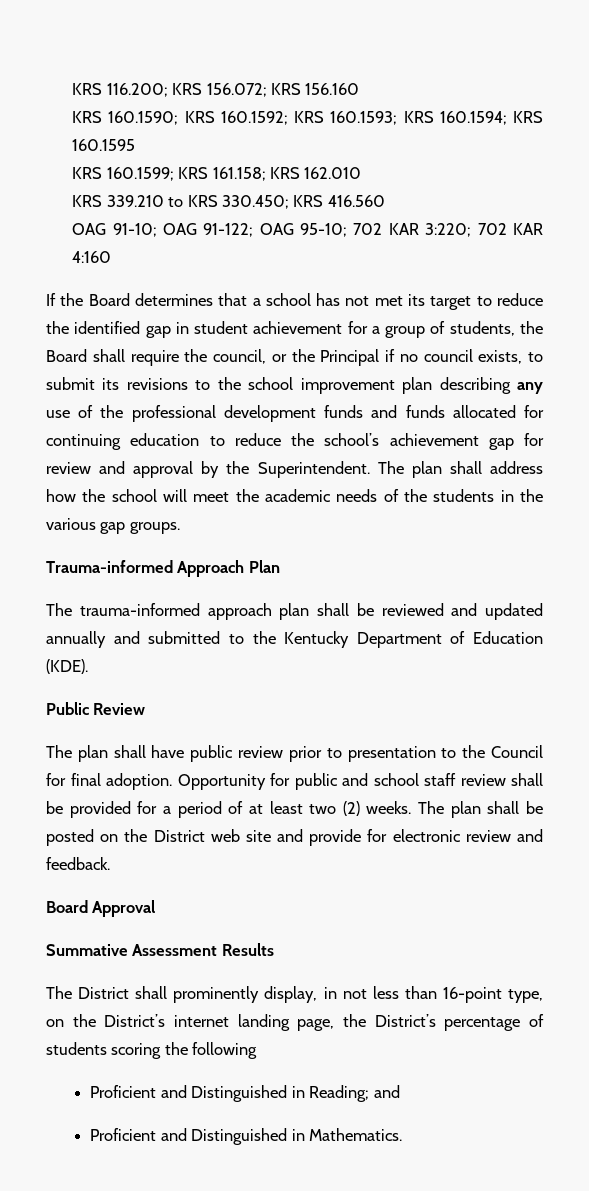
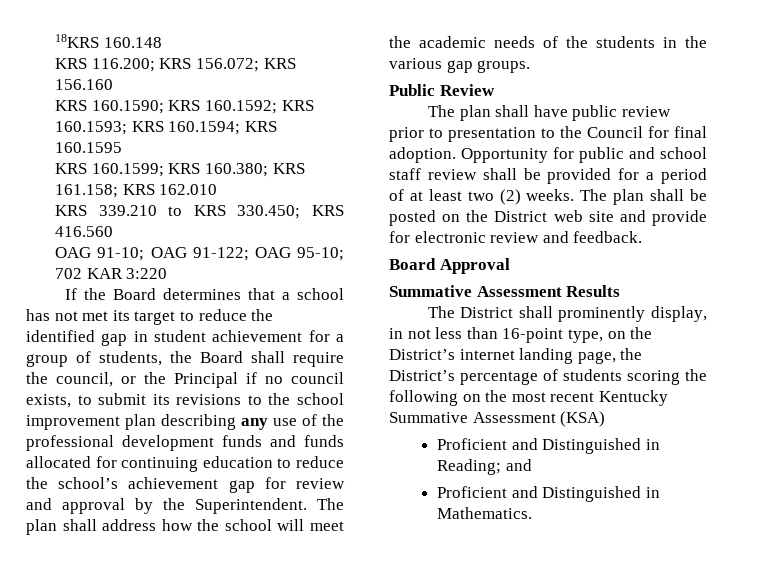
+ 18KRS 160.148
- KRS 160.1599; KRS 161.158; KRS 162.010
+ KRS 160.1599; KRS 160.380; KRS 161.158; KRS 162.010
- OAG 91-10; OAG 91-122; OAG 95-10; 702 KAR 3:220; 702 KAR 4:160
+ OAG 91-10; OAG 91-122; OAG 95-10; 702 KAR 3:220
- Trauma-informed Approach Plan
- The trauma-informed approach plan shall be reviewed and updated annually and submitted to the Kentucky Department of Education (KDE).
- The District shall prominently display, in not less than 16-point type, on the District’s internet landing page, the District’s percentage of students scoring the following
+ The District shall prominently display, in not less than 16-point type, on the District’s internet landing page, the District’s percentage of students scoring the following on the most recent Kentucky Summative Assessment (KSA)

